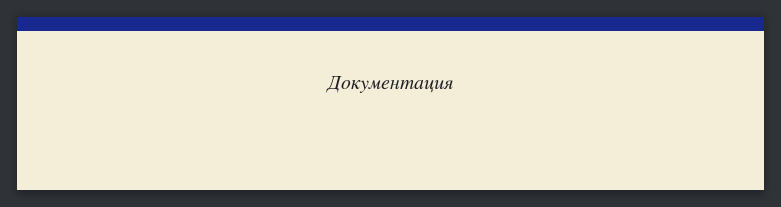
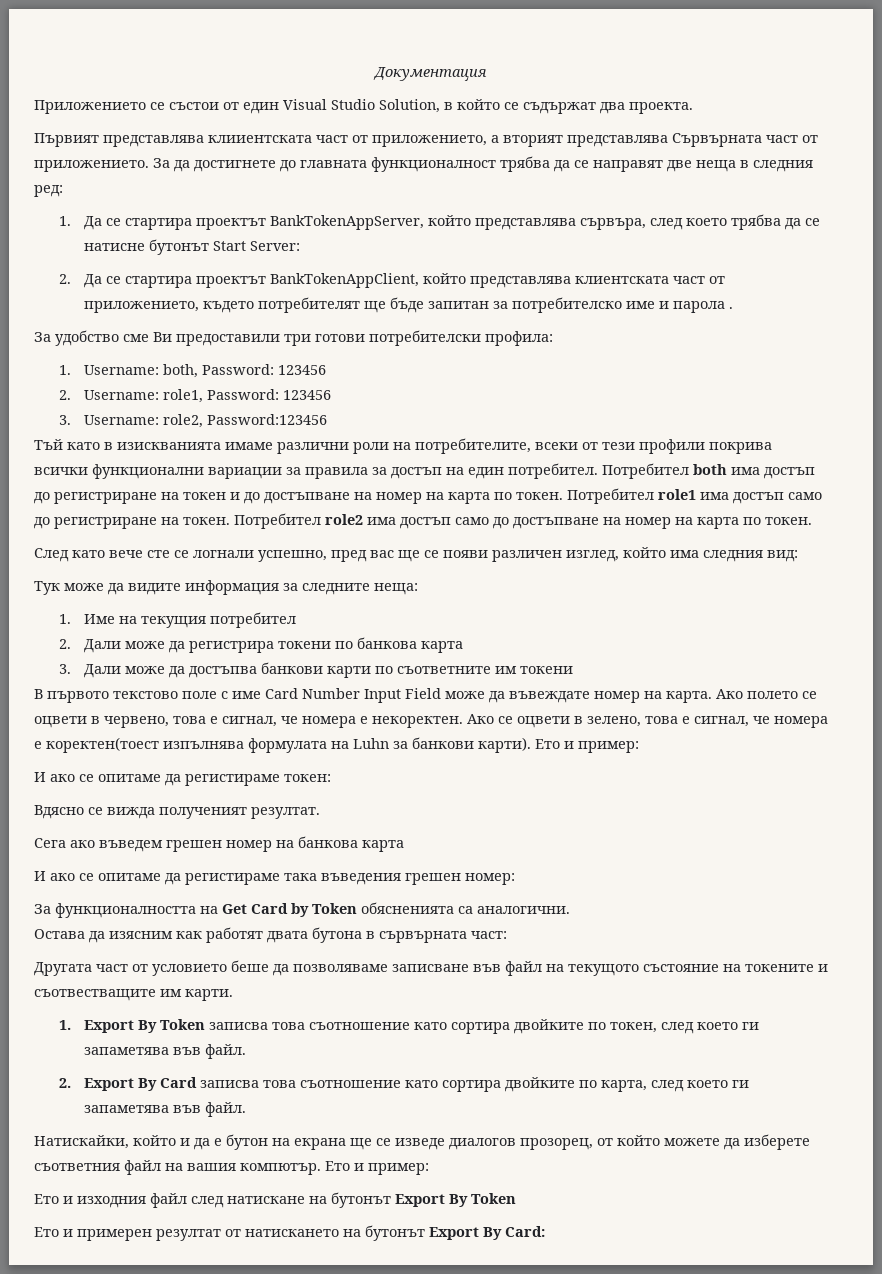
+ Приложението се състои от един Visual Studio Solution, в който се съдържат два проекта.
+ Първият представлява клииентската част от приложението, а вторият представлява Сървърната част от приложението. За да достигнете до главната функционалност трябва да се направят две неща в следния ред:
+ 1. Да се стартира проектът BankTokenAppServer, който представлява сървъра, след което трябва да се натисне бутонът Start Server:
+ 2. Да се стартира проектът BankTokenAppClient, който представлява клиентската част от приложението, където потребителят ще бъде запитан за потребителско име и парола .
+ За удобство сме Ви предоставили три готови потребителски профила:
+ 1. Username: both, Password: 123456
+ 2. Username: role1, Password: 123456
+ 3. Username: role2, Password:123456
+ Тъй като в изискванията имаме различни роли на потребителите, всеки от тези профили покрива всички функционални вариации за правила за достъп на един потребител. Потребител both има достъп до регистриране на токен и до достъпване на номер на карта по токен. Потребител role1 има достъп само до регистриране на токен. Потребител role2 има достъп само до достъпване на номер на карта по токен.
+ След като вече сте се логнали успешно, пред вас ще се появи различен изглед, който има следния вид:
+ Тук може да видите информация за следните неща:
+ 1. Име на текущия потребител
+ 2. Дали може да регистрира токени по банкова карта
+ 3. Дали може да достъпва банкови карти по съответните им токени
+ В първото текстово поле с име Card Number Input Field може да въвеждате номер на карта. Ако полето се оцвети в червено, това е сигнал, че номера е некоректен. Ако се оцвети в зелено, това е сигнал, че номера е коректен(тоест изпълнява формулата на Luhn за банкови карти). Ето и пример:
+ И ако се опитаме да регистираме токен:
+ Вдясно се вижда полученият резултат.
+ Сега ако въведем грешен номер на банкова карта
+ И ако се опитаме да регистираме така въведения грешен номер:
+ За функционалността на Get Card by Token обясненията са аналогични.
+ Остава да изясним как работят двата бутона в сървърната част:
+ Другата част от условието беше да позволяваме записване във файл на текущото състояние на токените и съотвестващите им карти.
+ 1. Export By Token записва това съотношение като сортира двойките по токен, след което ги запаметява във файл.
+ 2. Export By Card записва това съотношение като сортира двойките по карта, след което ги запаметява във файл.
+ Натискайки, който и да е бутон на екрана ще се изведе диалогов прозорец, от който можете да изберете съответния файл на вашия компютър. Ето и пример:
+ Ето и изходния файл след натискане на бутонът Export By Token
+ Ето и примерен резултат от натискането на бутонът Export By Card:

